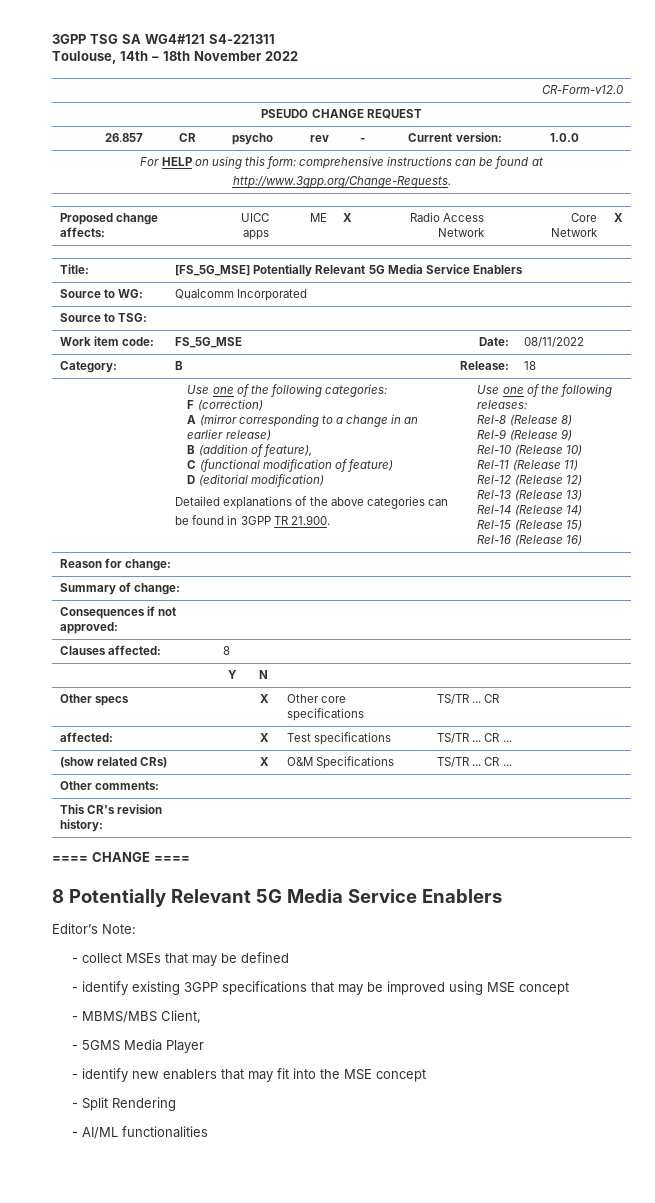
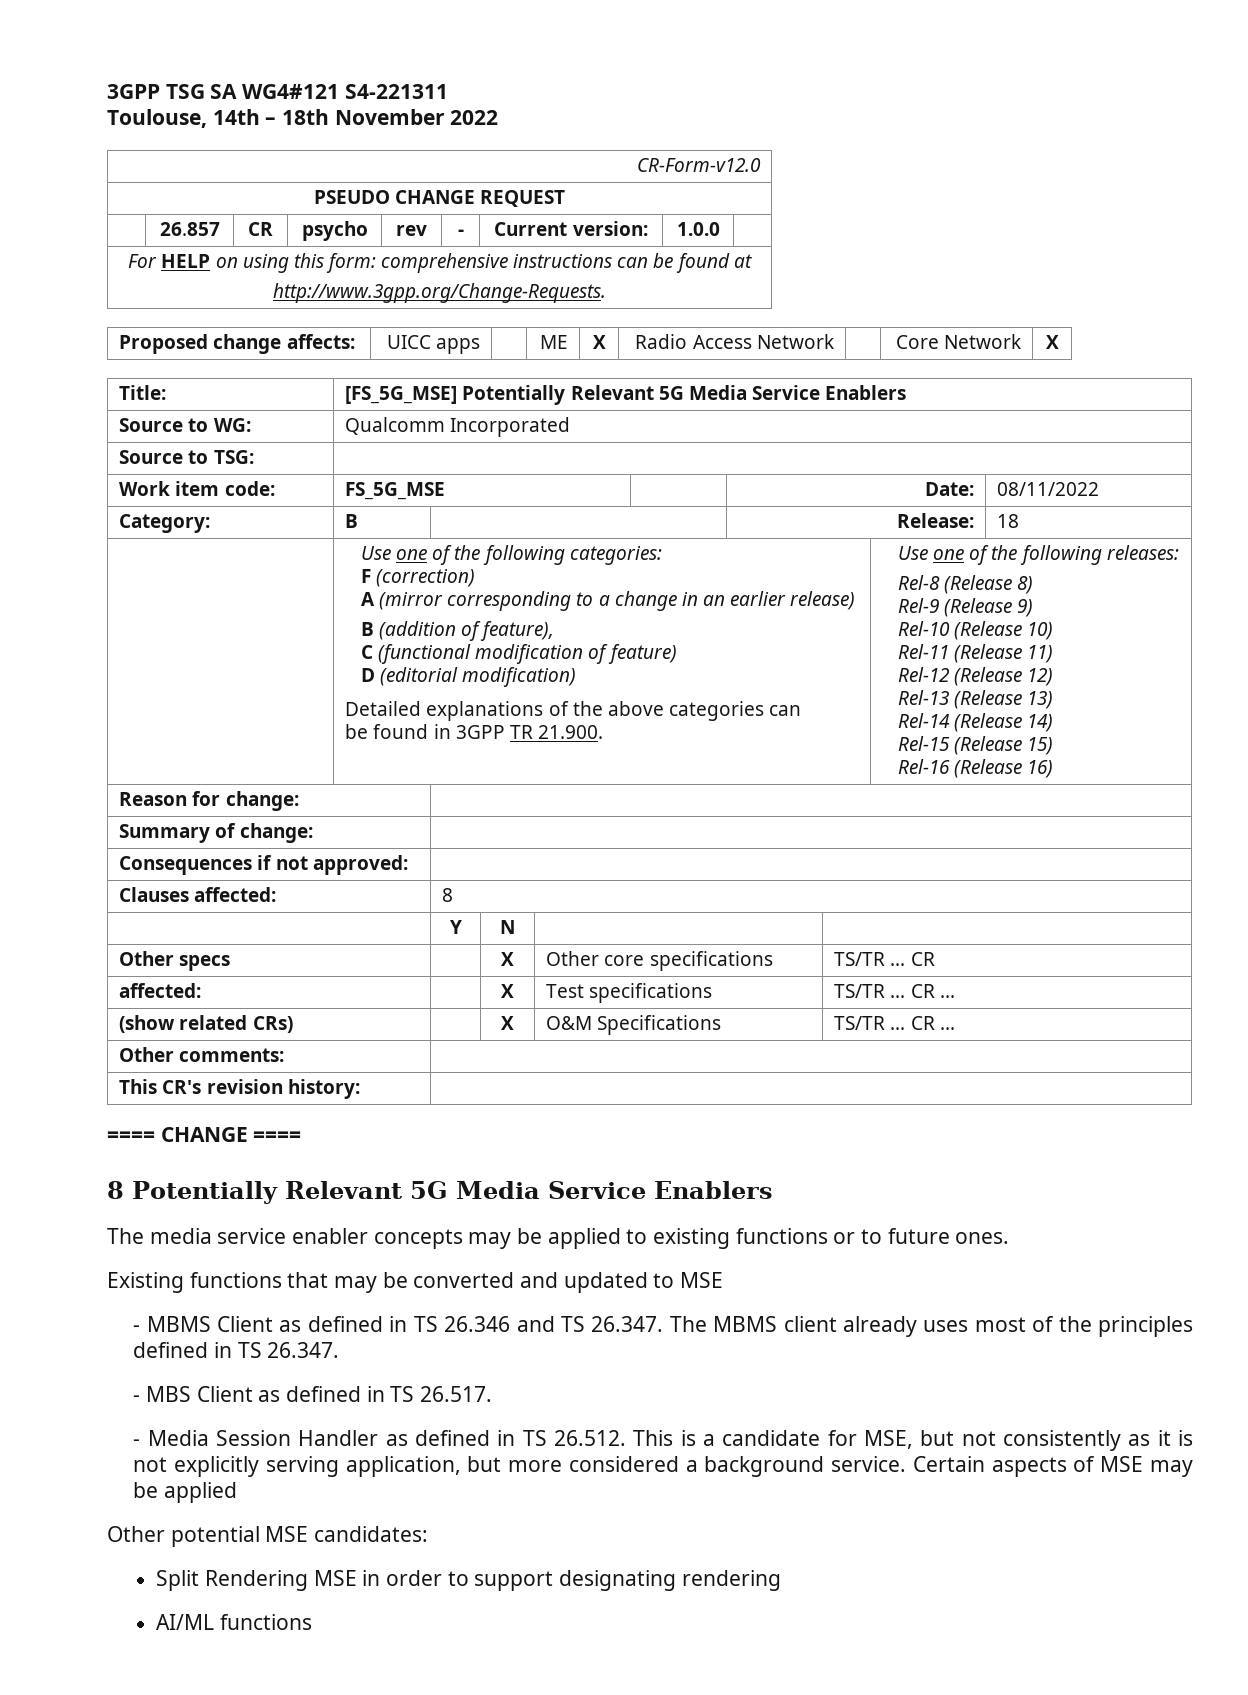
- Editor’s Note:
- - collect MSEs that may be defined
- - identify existing 3GPP specifications that may be improved using MSE concept
- - MBMS/MBS Client,
- - 5GMS Media Player
- - identify new enablers that may fit into the MSE concept
- - Split Rendering
- - AI/ML functionalities
+ The media service enabler concepts may be applied to existing functions or to future ones.
+ Existing functions that may be converted and updated to MSE
+ - MBMS Client as defined in TS 26.346 and TS 26.347. The MBMS client already uses most of the principles defined in TS 26.347.
+ - MBS Client as defined in TS 26.517.
+ - Media Session Handler as defined in TS 26.512. This is a candidate for MSE, but not consistently as it is not explicitly serving application, but more considered a background service. Certain aspects of MSE may be applied
+ Other potential MSE candidates:
+ Split Rendering MSE in order to support designating rendering
+ AI/ML functions

